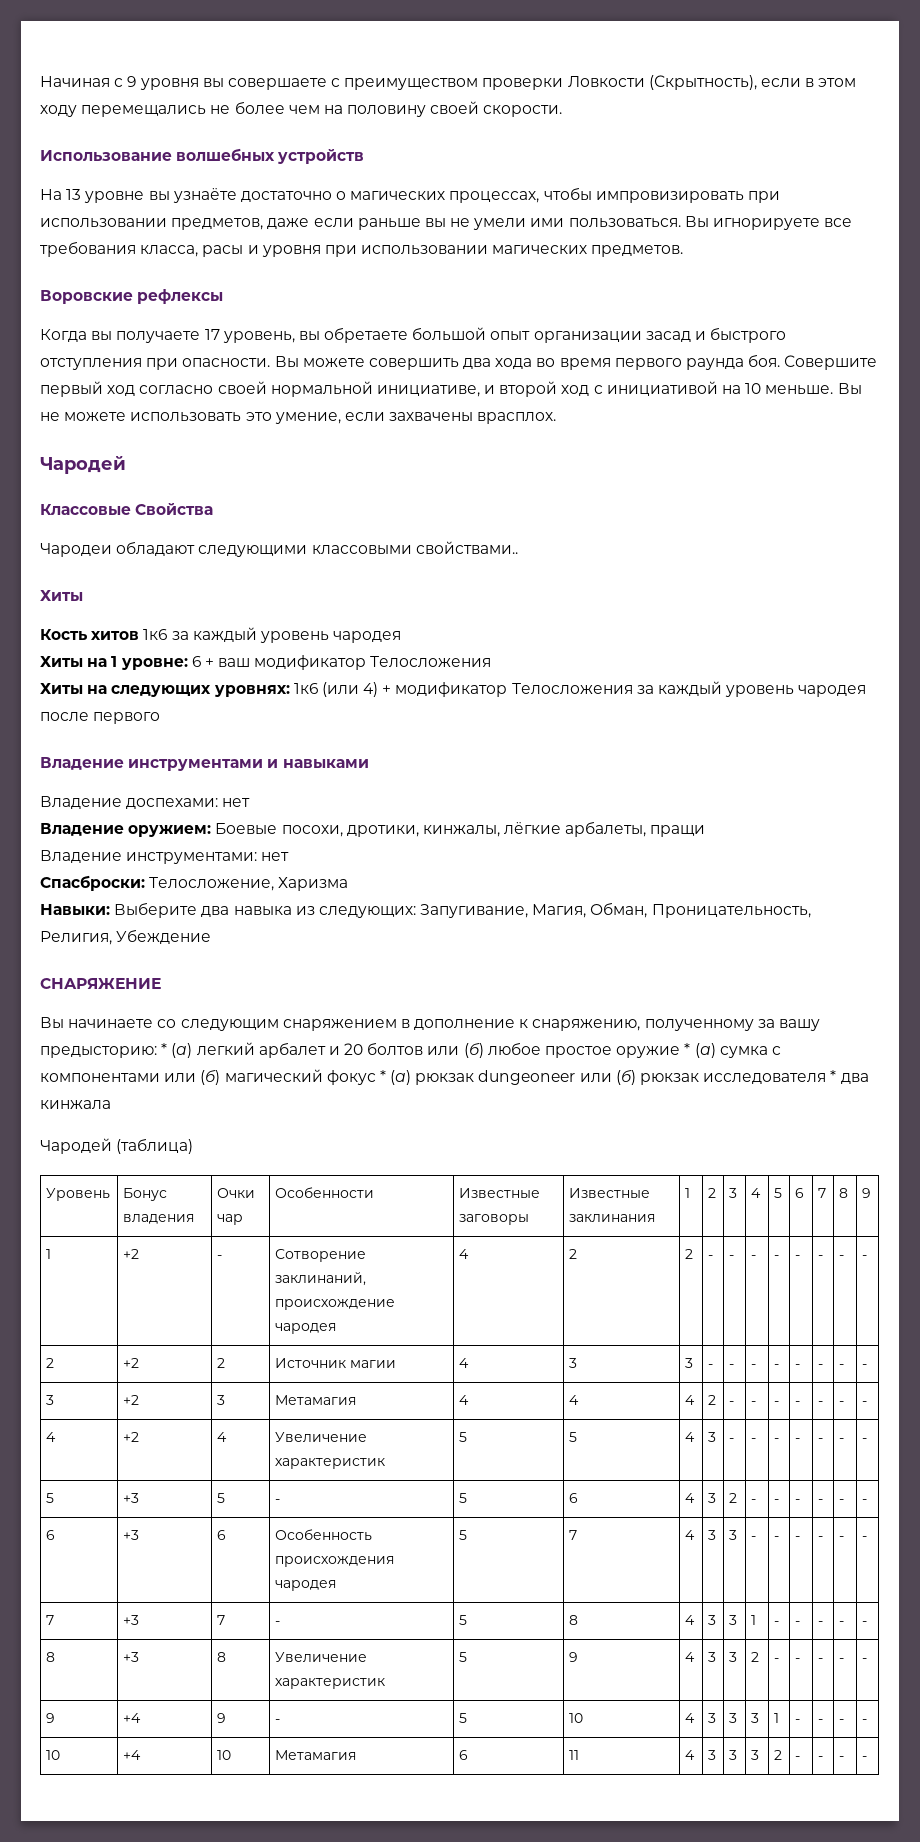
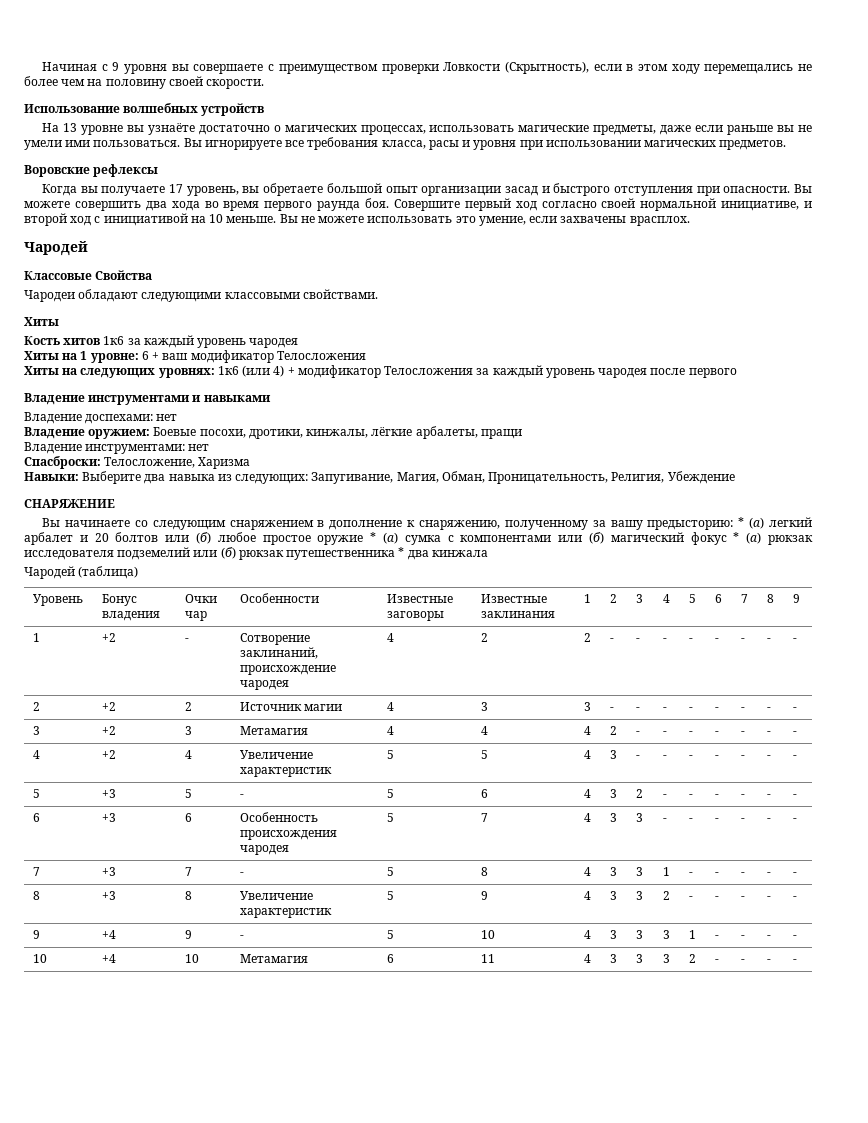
- На 13 уровне вы узнаёте достаточно о магических процессах, чтобы импровизировать при использовании предметов, даже если раньше вы не умели ими пользоваться.
+ На 13 уровне вы узнаёте достаточно о магических процессах, использовать магические предметы, даже если раньше вы не умели ими пользоваться.
- Чародеи обладают следующими классовыми свойствами..
+ Чародеи обладают следующими классовыми свойствами.
- Вы начинаете со следующим снаряжением в дополнение к снаряжению, полученному за вашу предысторию: * (а) легкий арбалет и 20 болтов или (б) любое простое оружие * (а) сумка с компонентами или (б) магический фокус * (а) рюкзак dungeoneer или (б) рюкзак исследователя * два кинжала
+ Вы начинаете со следующим снаряжением в дополнение к снаряжению, полученному за вашу предысторию: * (а) легкий арбалет и 20 болтов или (б) любое простое оружие * (а) сумка с компонентами или (б) магический фокус * (а) рюкзак исследователя подземелий или (б) рюкзак путешественника * два кинжала

